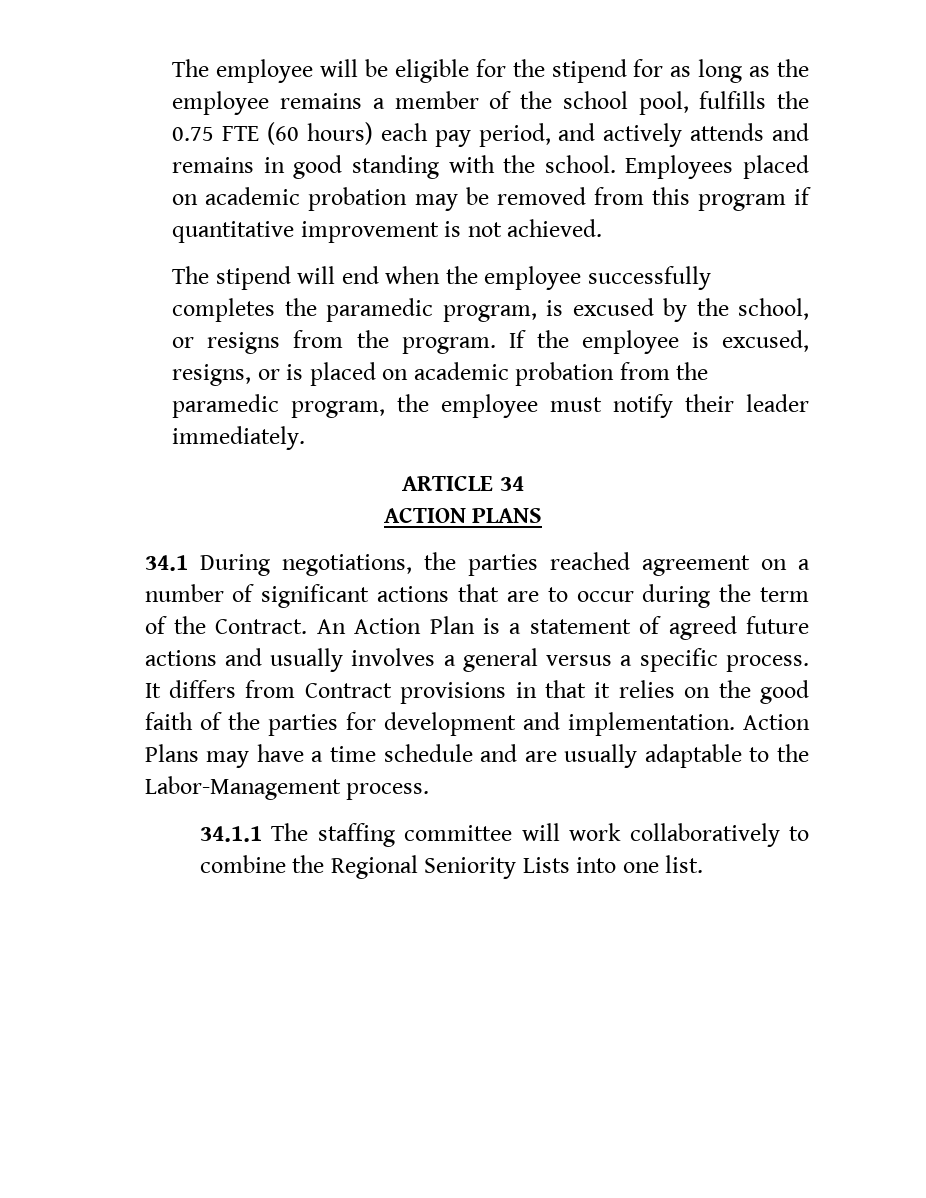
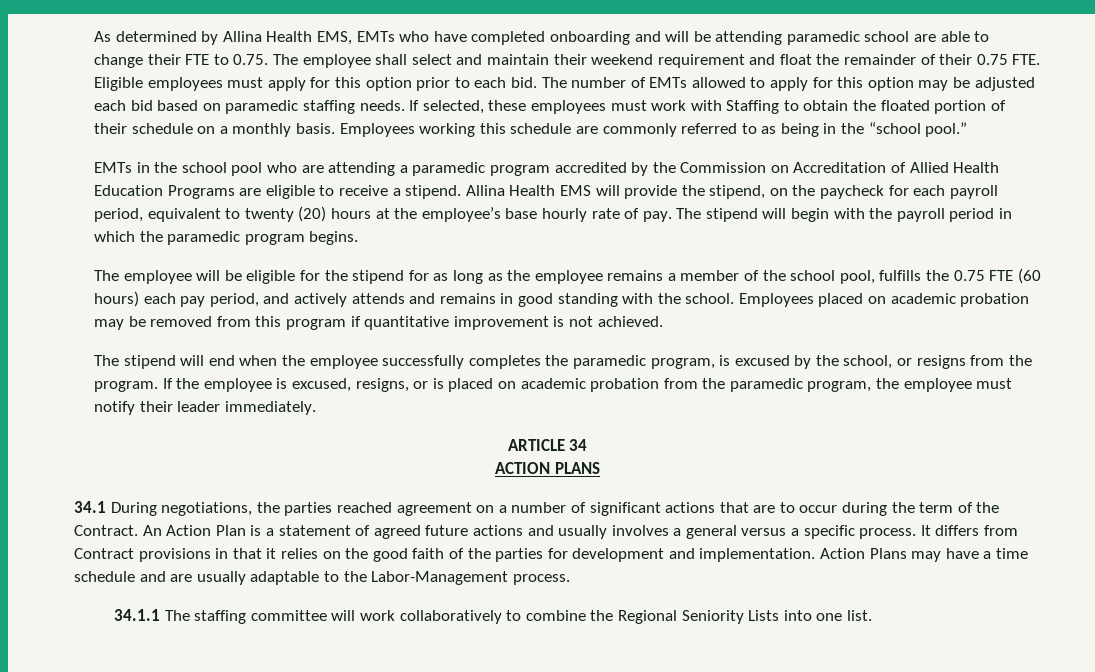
+ As determined by Allina Health EMS, EMTs who have completed onboarding and will be attending paramedic school are able to change their FTE to 0.75. The employee shall select and maintain their weekend requirement and float the remainder of their 0.75 FTE. Eligible employees must apply for this option prior to each bid. The number of EMTs allowed to apply for this option may be adjusted each bid based on paramedic staffing needs. If selected, these employees must work with Staffing to obtain the floated portion of their schedule on a monthly basis. Employees working this schedule are commonly referred to as being in the “school pool.”
+ EMTs in the school pool who are attending a paramedic program accredited by the Commission on Accreditation of Allied Health Education Programs are eligible to receive a stipend. Allina Health EMS will provide the stipend, on the paycheck for each payroll period, equivalent to twenty (20) hours at the employee’s base hourly rate of pay. The stipend will begin with the payroll period in which the paramedic program begins.

